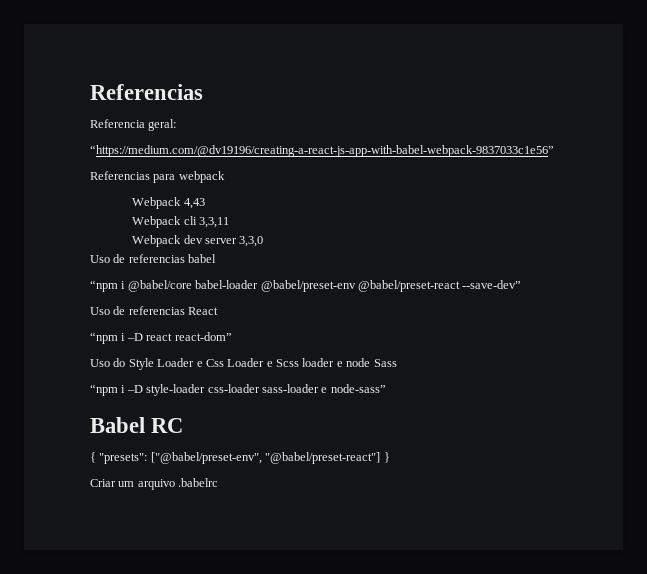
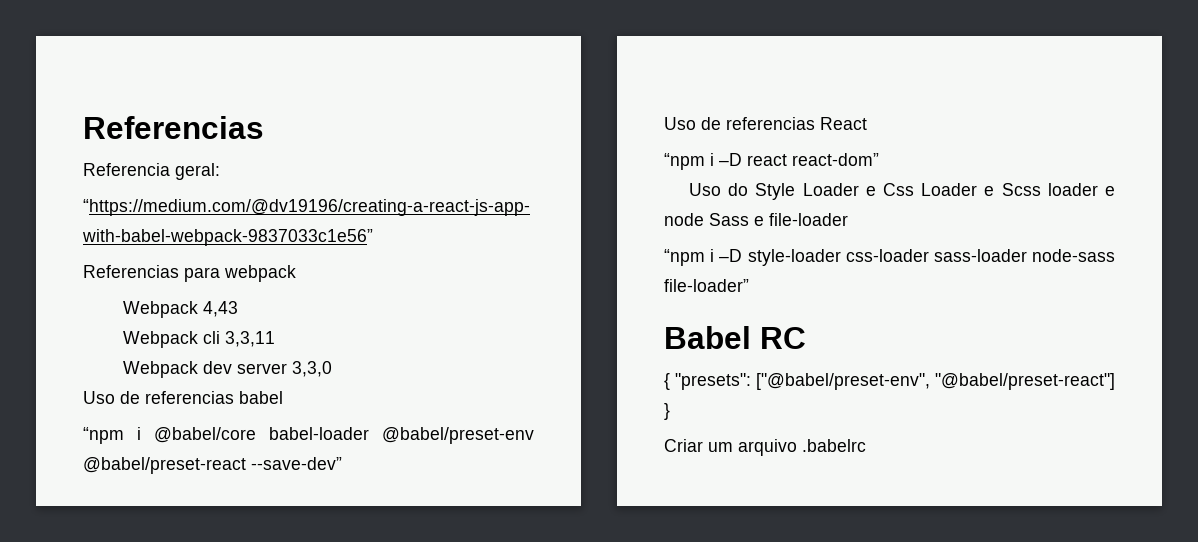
- Uso do Style Loader e Css Loader e Scss loader e node Sass
+ Uso do Style Loader e Css Loader e Scss loader e node Sass e file-loader
- “npm i –D style-loader css-loader sass-loader e node-sass”
+ “npm i –D style-loader css-loader sass-loader node-sass file-loader”

